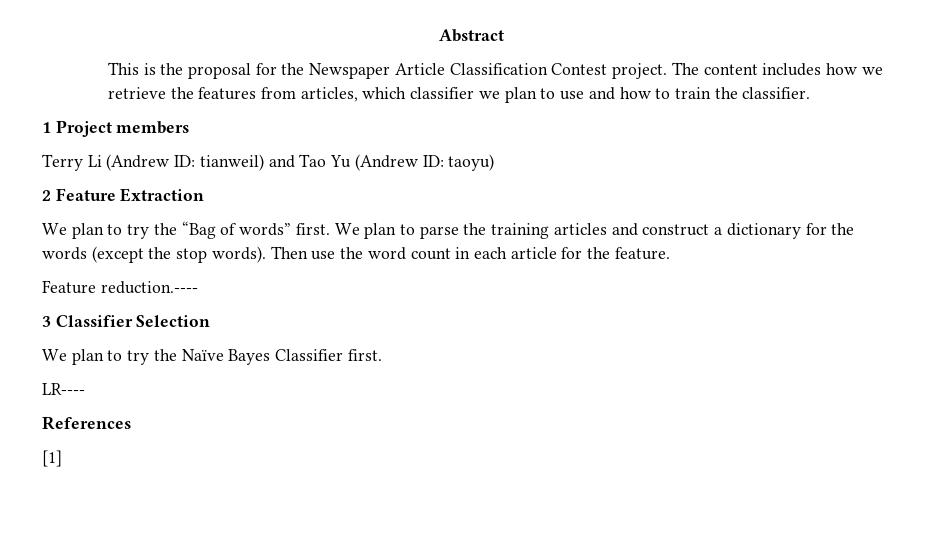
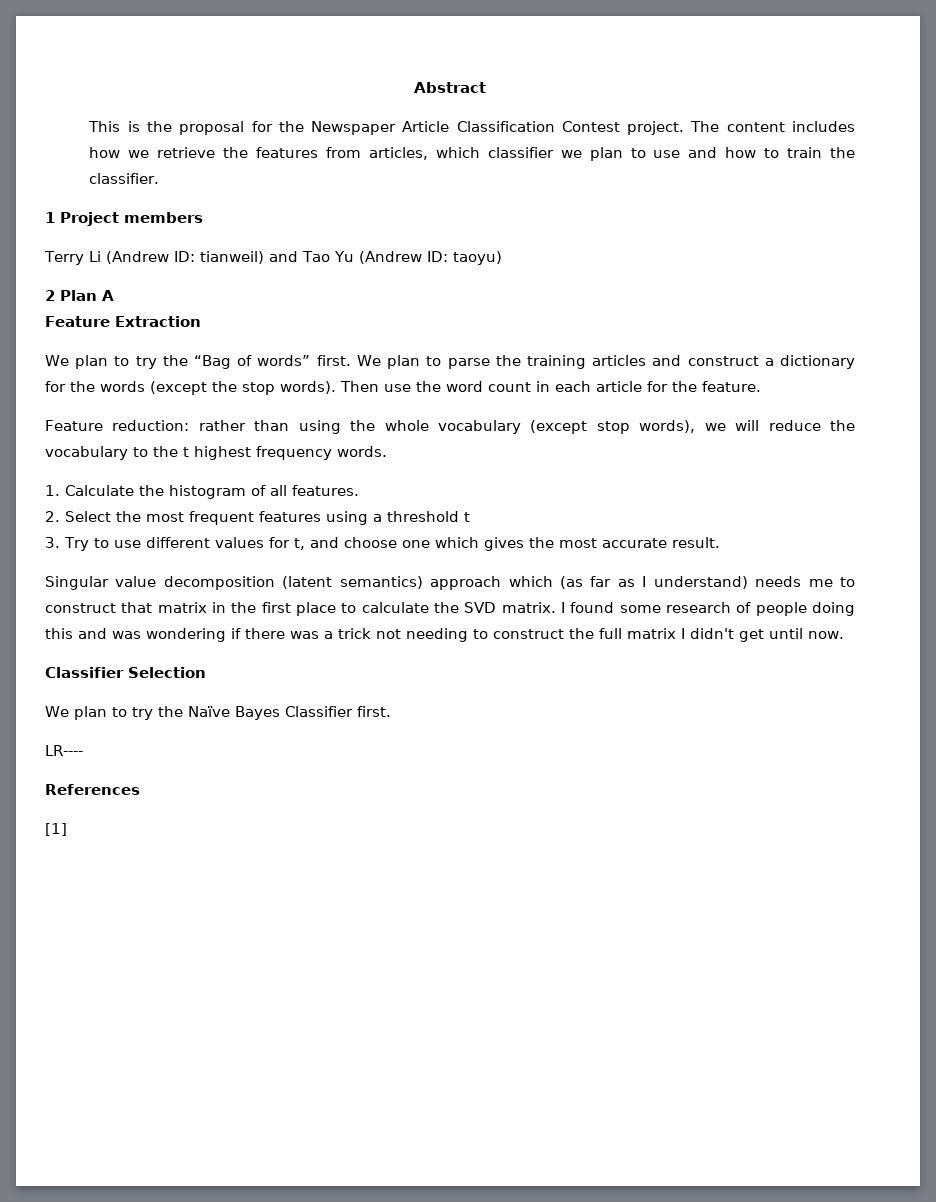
- 2 Feature Extraction
+ 2 Plan A
+ Feature Extraction
- Feature reduction.----
- 3 Classifier Selection
+ Feature reduction: rather than using the whole vocabulary (except stop words), we will reduce the vocabulary to the t highest frequency words.
+ 1. Calculate the histogram of all features.
+ 2. Select the most frequent features using a threshold t
+ 3. Try to use different values for t, and choose one which gives the most accurate result.
+ Singular value decomposition (latent semantics) approach which (as far as I understand) needs me to construct that matrix in the first place to calculate the SVD matrix. I found some research of people doing this and was wondering if there was a trick not needing to construct the full matrix I didn't get until now.
+ Classifier Selection

